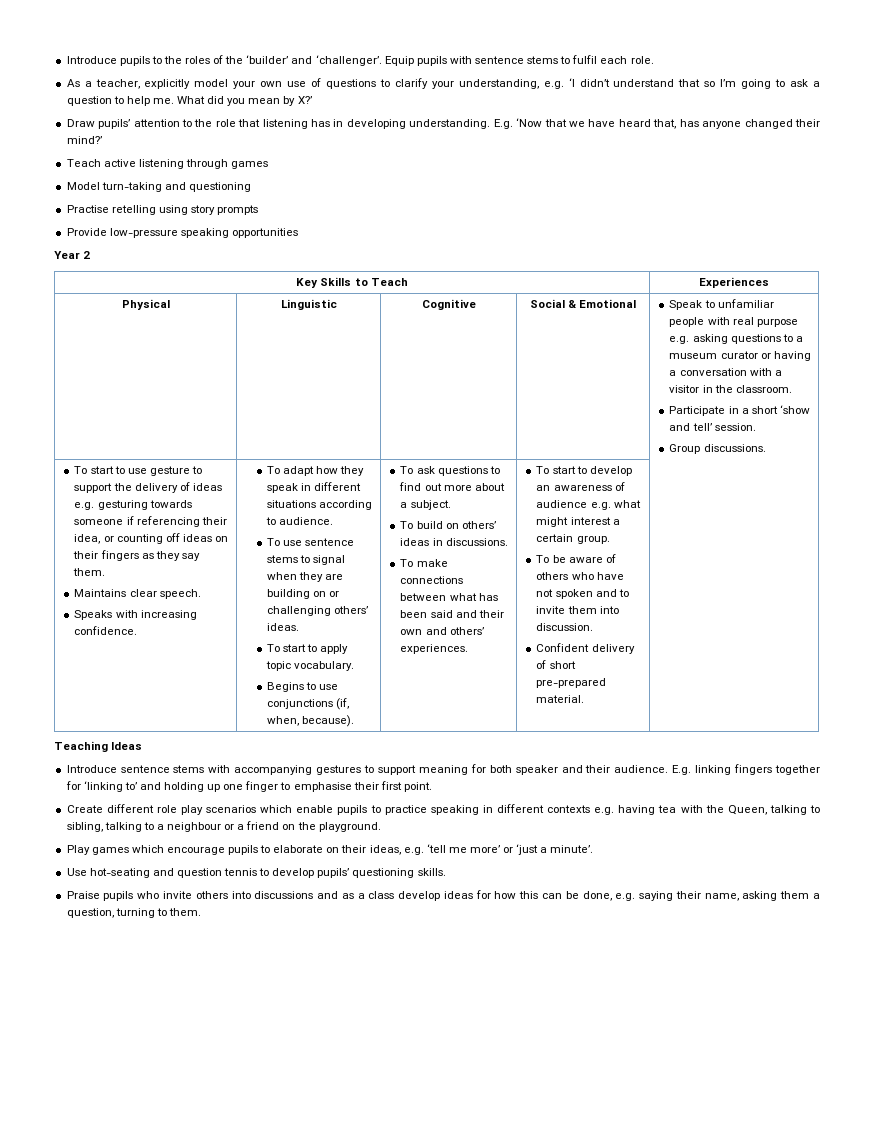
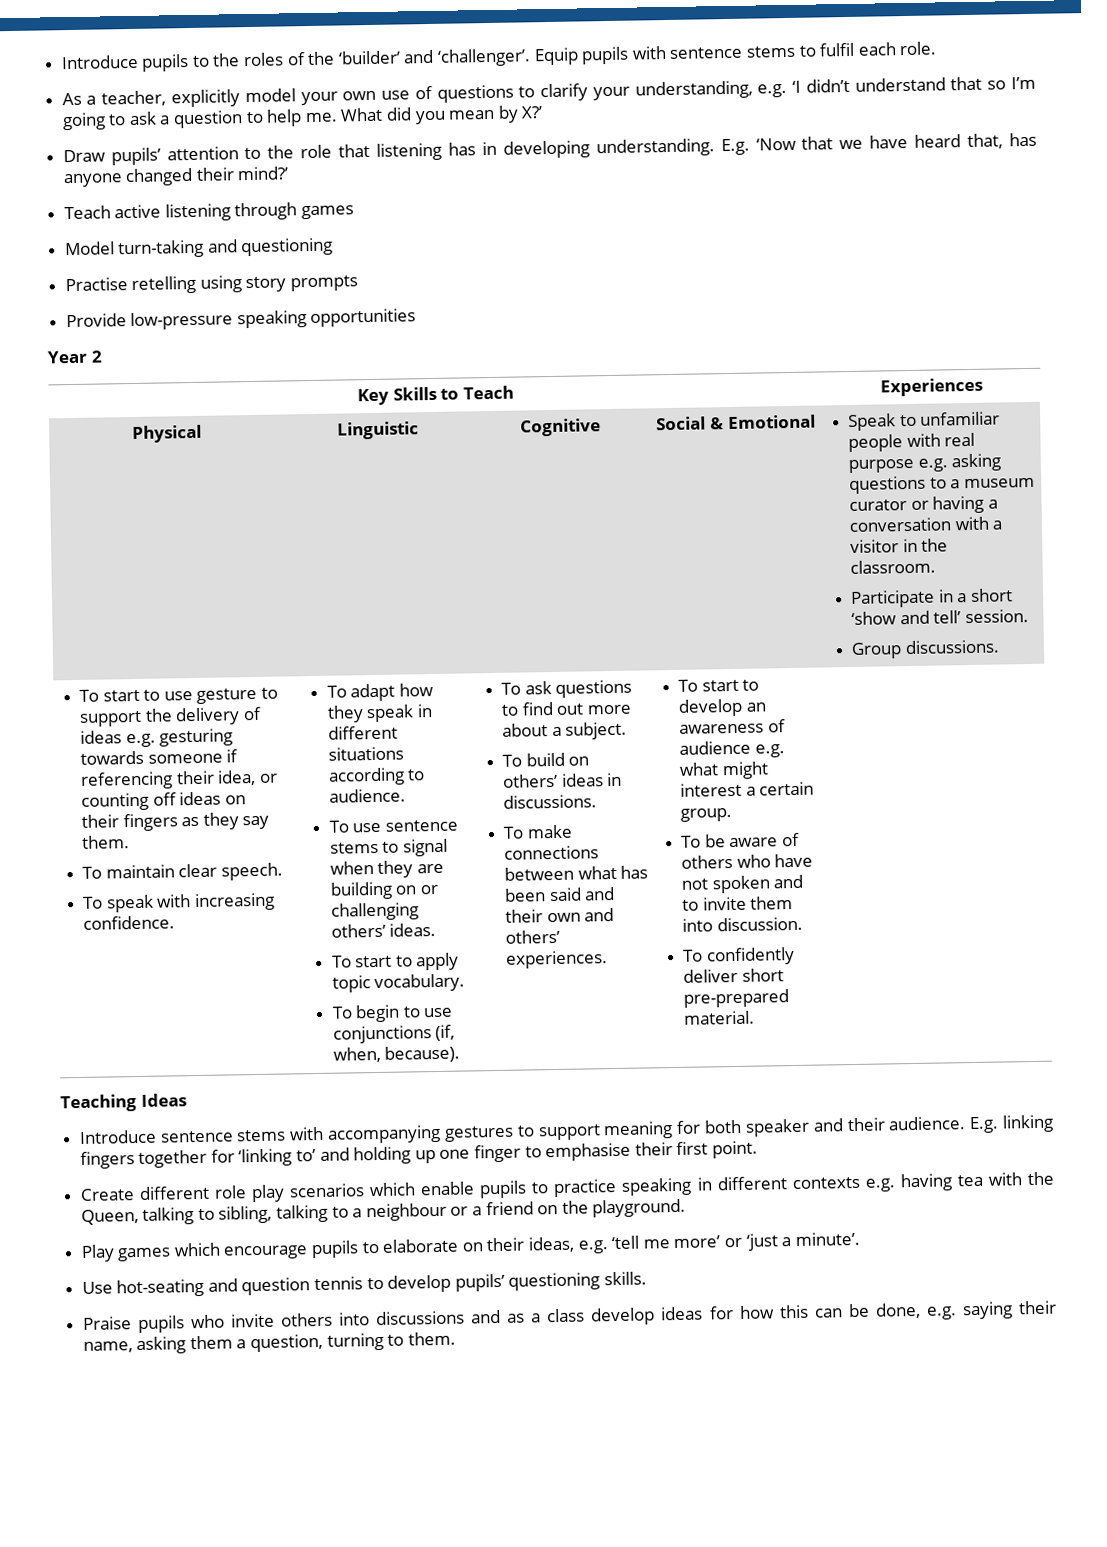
- Maintains clear speech.
+ To maintain clear speech.
- Speaks with increasing confidence.
+ To speak with increasing confidence.
- Begins to use conjunctions (if, when, because).
+ To begin to use conjunctions (if, when, because).
- Confident delivery of short pre-prepared material.
+ To confidently deliver short pre-prepared material.

